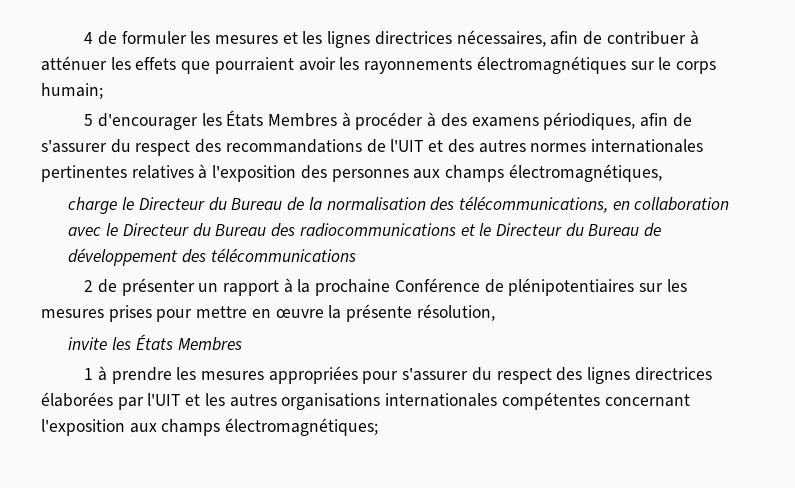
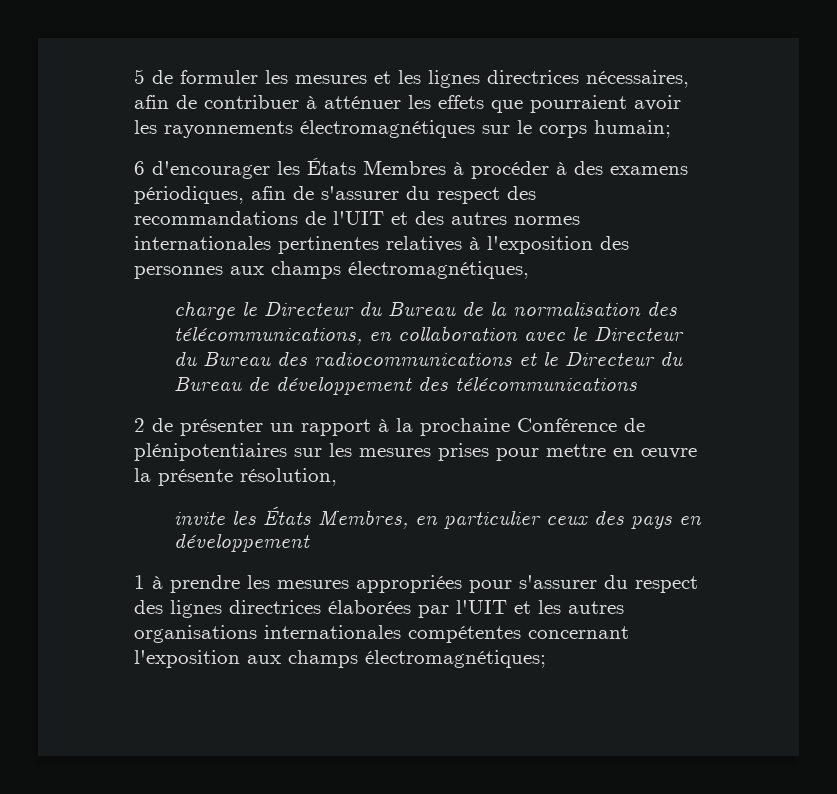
- 4 de formuler les mesures et les lignes directrices nécessaires, afin de contribuer à atténuer les effets que pourraient avoir les rayonnements électromagnétiques sur le corps humain;
+ 5 de formuler les mesures et les lignes directrices nécessaires, afin de contribuer à atténuer les effets que pourraient avoir les rayonnements électromagnétiques sur le corps humain;
- 5 d'encourager les États Membres à procéder à des examens périodiques, afin de s'assurer du respect des recommandations de l'UIT et des autres normes internationales pertinentes relatives à l'exposition des personnes aux champs électromagnétiques,
+ 6 d'encourager les États Membres à procéder à des examens périodiques, afin de s'assurer du respect des recommandations de l'UIT et des autres normes internationales pertinentes relatives à l'exposition des personnes aux champs électromagnétiques,
- invite les États Membres
+ invite les États Membres, en particulier ceux des pays en développement

